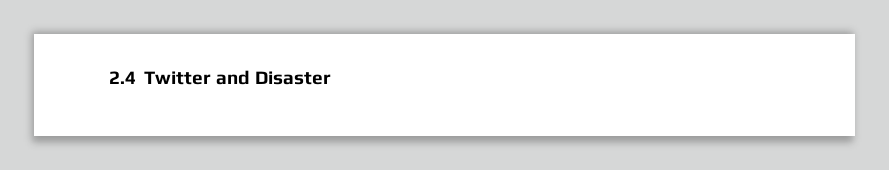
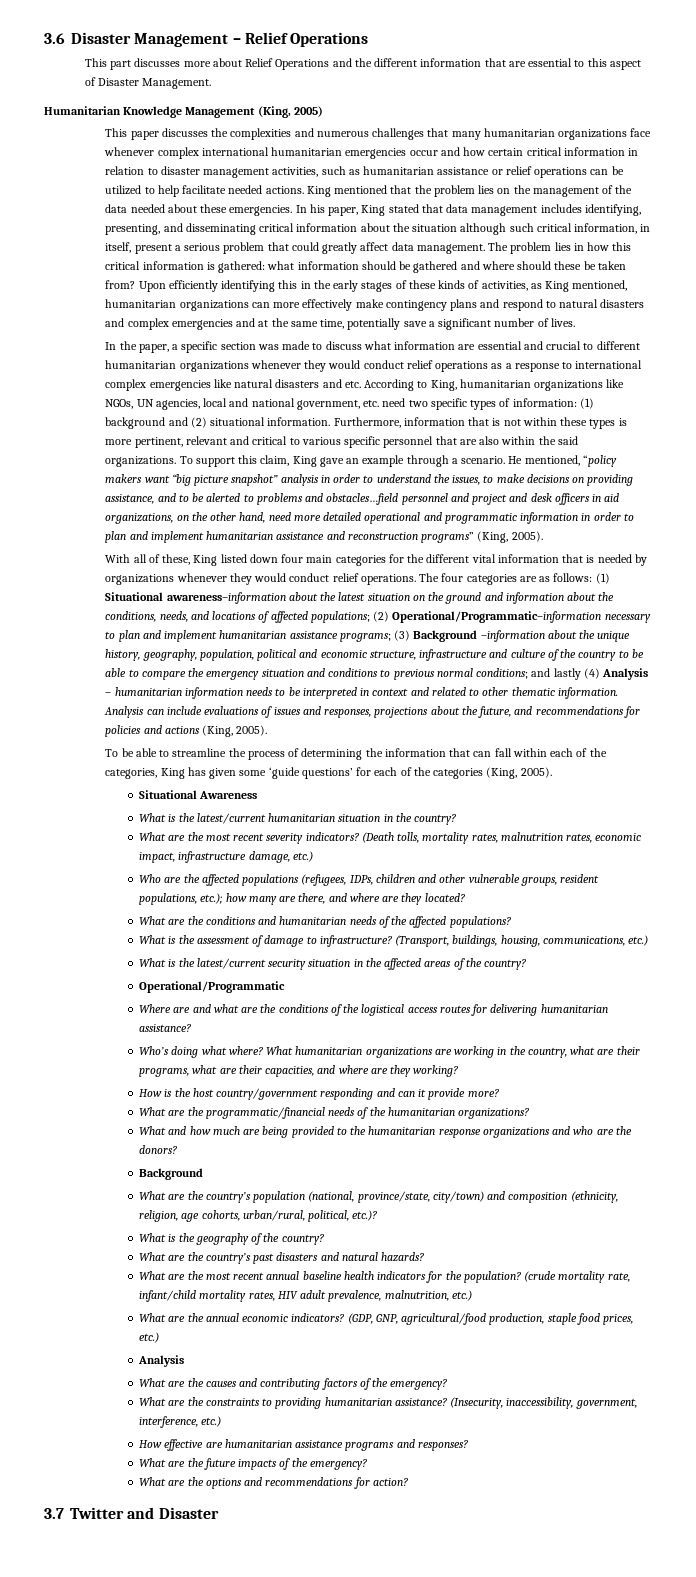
- 2.4 Twitter and Disaster
+ 3.6 Disaster Management – Relief Operations
+ This part discusses more about Relief Operations and the different information that are essential to this aspect of Disaster Management.
+ Humanitarian Knowledge Management (King, 2005)
+ This paper discusses the complexities and numerous challenges that many humanitarian organizations face whenever complex international humanitarian emergencies occur and how certain critical information in relation to disaster management activities, such as humanitarian assistance or relief operations can be utilized to help facilitate needed actions. King mentioned that the problem lies on the management of the data needed about these emergencies. In his paper, King stated that data management includes identifying, presenting, and disseminating critical information about the situation although such critical information, in itself, present a serious problem that could greatly affect data management. The problem lies in how this critical information is gathered: what information should be gathered and where should these be taken from? Upon efficiently identifying this in the early stages of these kinds of activities, as King mentioned, humanitarian organizations can more effectively make contingency plans and respond to natural disasters and complex emergencies and at the same time, potentially save a significant number of lives.
+ In the paper, a specific section was made to discuss what information are essential and crucial to different humanitarian organizations whenever they would conduct relief operations as a response to international complex emergencies like natural disasters and etc. According to King, humanitarian organizations like NGOs, UN agencies, local and national government, etc. need two specific types of information: (1) background and (2) situational information. Furthermore, information that is not within these types is more pertinent, relevant and critical to various specific personnel that are also within the said organizations. To support this claim, King gave an example through a scenario. He mentioned, “policy makers want “big picture snapshot” analysis in order to understand the issues, to make decisions on providing assistance, and to be alerted to problems and obstacles…field personnel and project and desk officers in aid organizations, on the other hand, need more detailed operational and programmatic information in order to plan and implement humanitarian assistance and reconstruction programs” (King, 2005).
+ With all of these, King listed down four main categories for the different vital information that is needed by organizations whenever they would conduct relief operations. The four categories are as follows: (1) Situational awareness–information about the latest situation on the ground and information about the conditions, needs, and locations of affected populations; (2) Operational/Programmatic–information necessary to plan and implement humanitarian assistance programs; (3) Background –information about the unique history, geography, population, political and economic structure, infrastructure and culture of the country to be able to compare the emergency situation and conditions to previous normal conditions; and lastly (4) Analysis – humanitarian information needs to be interpreted in context and related to other thematic information. Analysis can include evaluations of issues and responses, projections about the future, and recommendations for policies and actions (King, 2005).
+ To be able to streamline the process of determining the information that can fall within each of the categories, King has given some ‘guide questions’ for each of the categories (King, 2005).
+ Situational Awareness
+ What is the latest/current humanitarian situation in the country?
+ What are the most recent severity indicators? (Death tolls, mortality rates, malnutrition rates, economic impact, infrastructure damage, etc.)
+ Who are the affected populations (refugees, IDPs, children and other vulnerable groups, resident populations, etc.); how many are there, and where are they located?
+ What are the conditions and humanitarian needs of the affected populations?
+ What is the assessment of damage to infrastructure? (Transport, buildings, housing, communications, etc.)
+ What is the latest/current security situation in the affected areas of the country?
+ Operational/Programmatic
+ Where are and what are the conditions of the logistical access routes for delivering humanitarian assistance?
+ Who’s doing what where? What humanitarian organizations are working in the country, what are their programs, what are their capacities, and where are they working?
+ How is the host country/government responding and can it provide more?
+ What are the programmatic/financial needs of the humanitarian organizations?
+ What and how much are being provided to the humanitarian response organizations and who are the donors?
+ Background
+ What are the country’s population (national, province/state, city/town) and composition (ethnicity, religion, age cohorts, urban/rural, political, etc.)?
+ What is the geography of the country?
+ What are the country’s past disasters and natural hazards?
+ What are the most recent annual baseline health indicators for the population? (crude mortality rate, infant/child mortality rates, HIV adult prevalence, malnutrition, etc.)
+ What are the annual economic indicators? (GDP, GNP, agricultural/food production, staple food prices, etc.)
+ Analysis
+ What are the causes and contributing factors of the emergency?
+ What are the constraints to providing humanitarian assistance? (Insecurity, inaccessibility, government, interference, etc.)
+ How effective are humanitarian assistance programs and responses?
+ What are the future impacts of the emergency?
+ What are the options and recommendations for action?
+ 3.7 Twitter and Disaster

